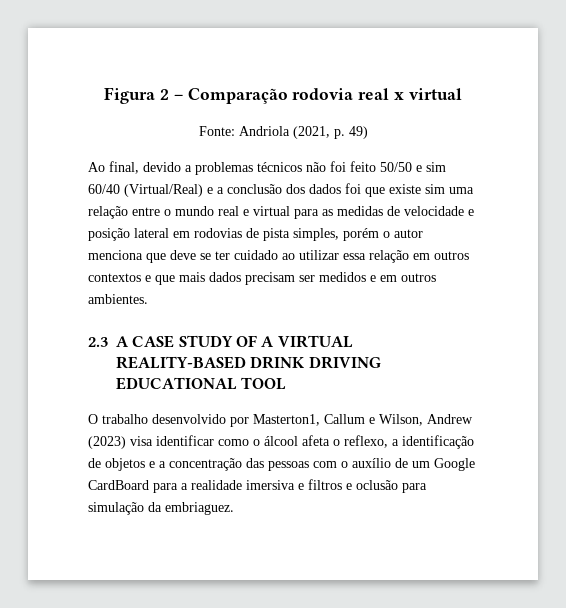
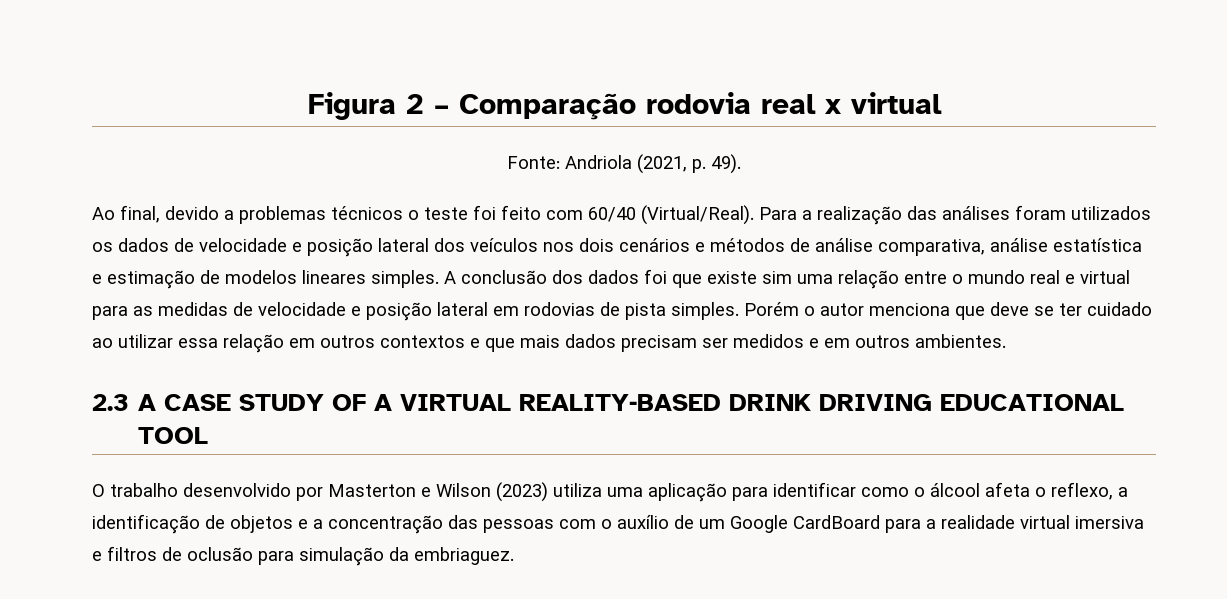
- Fonte: Andriola (2021, p. 49)
+ Fonte: Andriola (2021, p. 49).
- Ao final, devido a problemas técnicos não foi feito 50/50 e sim 60/40 (Virtual/Real) e a conclusão dos dados foi que existe sim uma relação entre o mundo real e virtual para as medidas de velocidade e posição lateral em rodovias de pista simples, porém o autor menciona que deve se ter cuidado ao utilizar essa relação em outros contextos e que mais dados precisam ser medidos e em outros ambientes.
+ Ao final, devido a problemas técnicos o teste foi feito com 60/40 (Virtual/Real). Para a realização das análises foram utilizados os dados de velocidade e posição lateral dos veículos nos dois cenários e métodos de análise comparativa, análise estatística e estimação de modelos lineares simples. A conclusão dos dados foi que existe sim uma relação entre o mundo real e virtual para as medidas de velocidade e posição lateral em rodovias de pista simples. Porém o autor menciona que deve se ter cuidado ao utilizar essa relação em outros contextos e que mais dados precisam ser medidos e em outros ambientes.
- O trabalho desenvolvido por Masterton1, Callum e Wilson, Andrew (2023) visa identificar como o álcool afeta o reflexo, a identificação de objetos e a concentração das pessoas com o auxílio de um Google CardBoard para a realidade imersiva e filtros e oclusão para simulação da embriaguez.
+ O trabalho desenvolvido por Masterton e Wilson (2023) utiliza uma aplicação para identificar como o álcool afeta o reflexo, a identificação de objetos e a concentração das pessoas com o auxílio de um Google CardBoard para a realidade virtual imersiva e filtros de oclusão para simulação da embriaguez.

